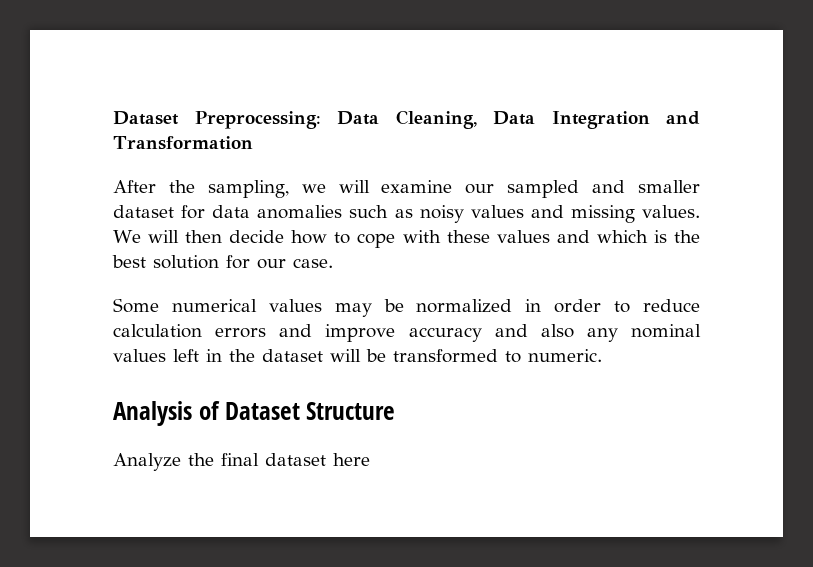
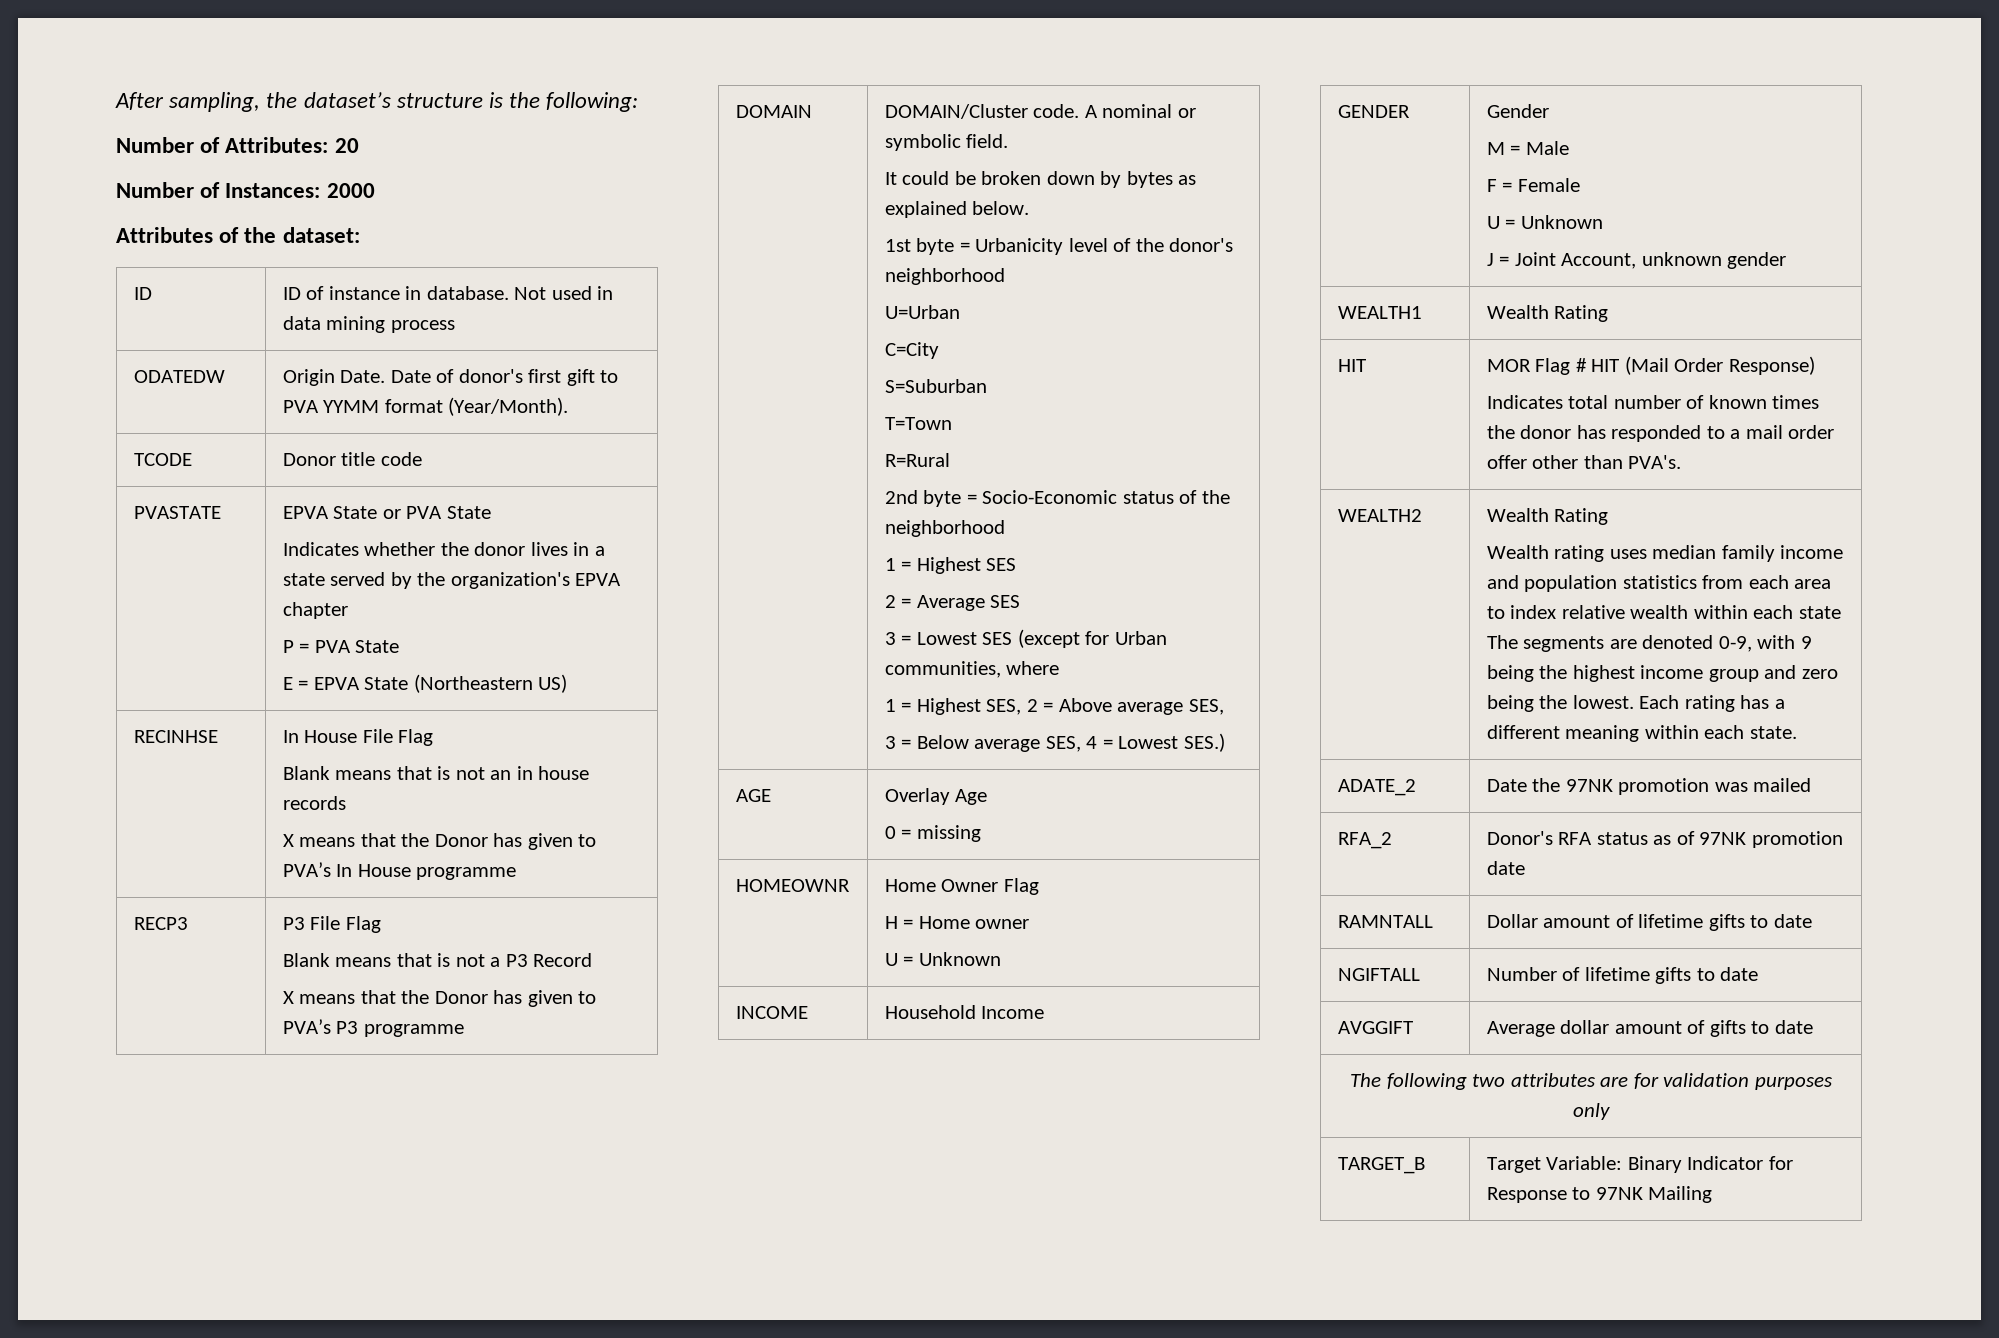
- Dataset Preprocessing: Data Cleaning, Data Integration and Transformation
- After the sampling, we will examine our sampled and smaller dataset for data anomalies such as noisy values and missing values. We will then decide how to cope with these values and which is the best solution for our case.
- Some numerical values may be normalized in order to reduce calculation errors and improve accuracy and also any nominal values left in the dataset will be transformed to numeric.
- Analysis of Dataset Structure
- Analyze the final dataset here
+ After sampling, the dataset’s structure is the following:
+ Number of Attributes: 20
+ Number of Instances: 2000
+ Attributes of the dataset:
+ ID | ID of instance in database. Not used in data mining process
+ ODATEDW | Origin Date. Date of donor's first gift to PVA YYMM format (Year/Month).
+ TCODE | Donor title code
+ PVASTATE | EPVA State or PVA State
+ Indicates whether the donor lives in a state served by the organization's EPVA chapter
+ P = PVA State
+ E = EPVA State (Northeastern US)
+ RECINHSE | In House File Flag
+ Blank means that is not an in house records
+ X means that the Donor has given to PVA’s In House programme
+ RECP3 | P3 File Flag
+ Blank means that is not a P3 Record
+ X means that the Donor has given to PVA’s P3 programme
+ DOMAIN | DOMAIN/Cluster code. A nominal or symbolic field.
+ It could be broken down by bytes as explained below.
+ 1st byte = Urbanicity level of the donor's neighborhood
+ U=Urban
+ C=City
+ S=Suburban
+ T=Town
+ R=Rural
+ 2nd byte = Socio-Economic status of the neighborhood
+ 1 = Highest SES
+ 2 = Average SES
+ 3 = Lowest SES (except for Urban communities, where
+ 1 = Highest SES, 2 = Above average SES,
+ 3 = Below average SES, 4 = Lowest SES.)
+ AGE | Overlay Age
+ 0 = missing
+ HOMEOWNR | Home Owner Flag
+ H = Home owner
+ U = Unknown
+ INCOME | Household Income
+ GENDER | Gender
+ M = Male
+ F = Female
+ U = Unknown
+ J = Joint Account, unknown gender
+ WEALTH1 | Wealth Rating
+ HIT | MOR Flag # HIT (Mail Order Response)
+ Indicates total number of known times the donor has responded to a mail order offer other than PVA's.
+ WEALTH2 | Wealth Rating
+ Wealth rating uses median family income and population statistics from each area to index relative wealth within each state The segments are denoted 0-9, with 9 being the highest income group and zero being the lowest. Each rating has a different meaning within each state.
+ ADATE_2 | Date the 97NK promotion was mailed
+ RFA_2 | Donor's RFA status as of 97NK promotion date
+ RAMNTALL | Dollar amount of lifetime gifts to date
+ NGIFTALL | Number of lifetime gifts to date
+ AVGGIFT | Average dollar amount of gifts to date
+ The following two attributes are for validation purposes only
+ TARGET_B | Target Variable: Binary Indicator for Response to 97NK Mailing

